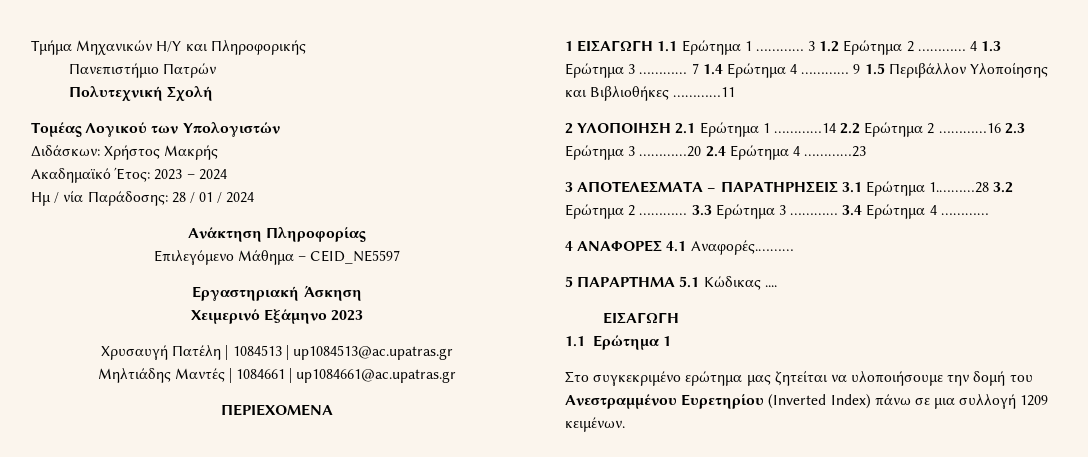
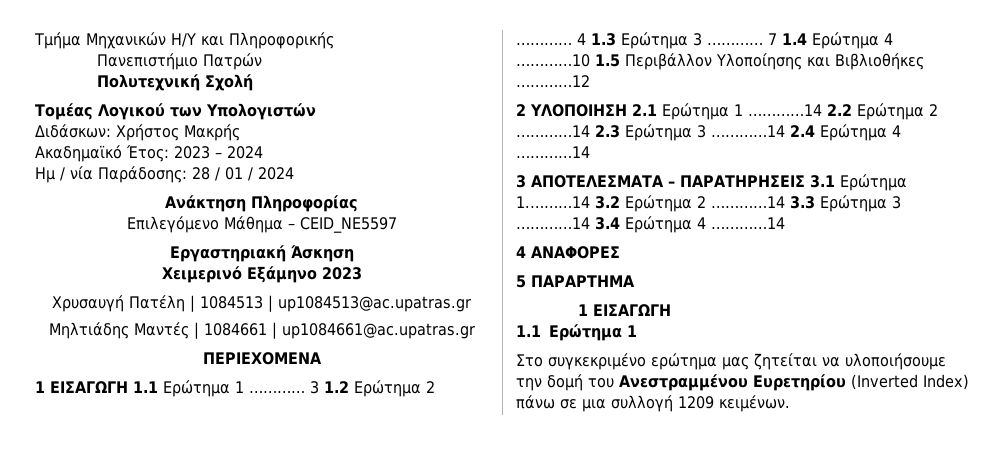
- 7 1.4 Ερώτημα 4 ………… 9 1.5 Περιβάλλον Υλοποίησης και Βιβλιοθήκες …………11
+ 7 1.4 Ερώτημα 4 …………10 1.5 Περιβάλλον Υλοποίησης και Βιβλιοθήκες …………12
- 2 ΥΛΟΠΟΙΗΣΗ 2.1 Ερώτημα 1 …………14 2.2 Ερώτημα 2 …………16 2.3 Ερώτημα 3 …………20 2.4 Ερώτημα 4 …………23
+ 2 ΥΛΟΠΟΙΗΣΗ 2.1 Ερώτημα 1 …………14 2.2 Ερώτημα 2 …………14 2.3 Ερώτημα 3 …………14 2.4 Ερώτημα 4 …………14
- 3 ΑΠΟΤΕΛΕΣΜΑΤΑ – ΠΑΡΑΤΗΡΗΣΕΙΣ 3.1 Ερώτημα 1.………28 3.2 Ερώτημα 2 ………… 3.3 Ερώτημα 3 ………… 3.4 Ερώτημα 4 …………
+ 3 ΑΠΟΤΕΛΕΣΜΑΤΑ – ΠΑΡΑΤΗΡΗΣΕΙΣ 3.1 Ερώτημα 1.………14 3.2 Ερώτημα 2 …………14 3.3 Ερώτημα 3 …………14 3.4 Ερώτημα 4 …………14
- 4 ΑΝΑΦΟΡΕΣ 4.1 Αναφορές.………
+ 4 ΑΝΑΦΟΡΕΣ
- 5 ΠΑΡΑΡΤΗΜΑ 5.1 Κώδικας ....
- ΕΙΣΑΓΩΓΗ
+ 5 ΠΑΡΑΡΤΗΜΑ
+ 1 ΕΙΣΑΓΩΓΗ

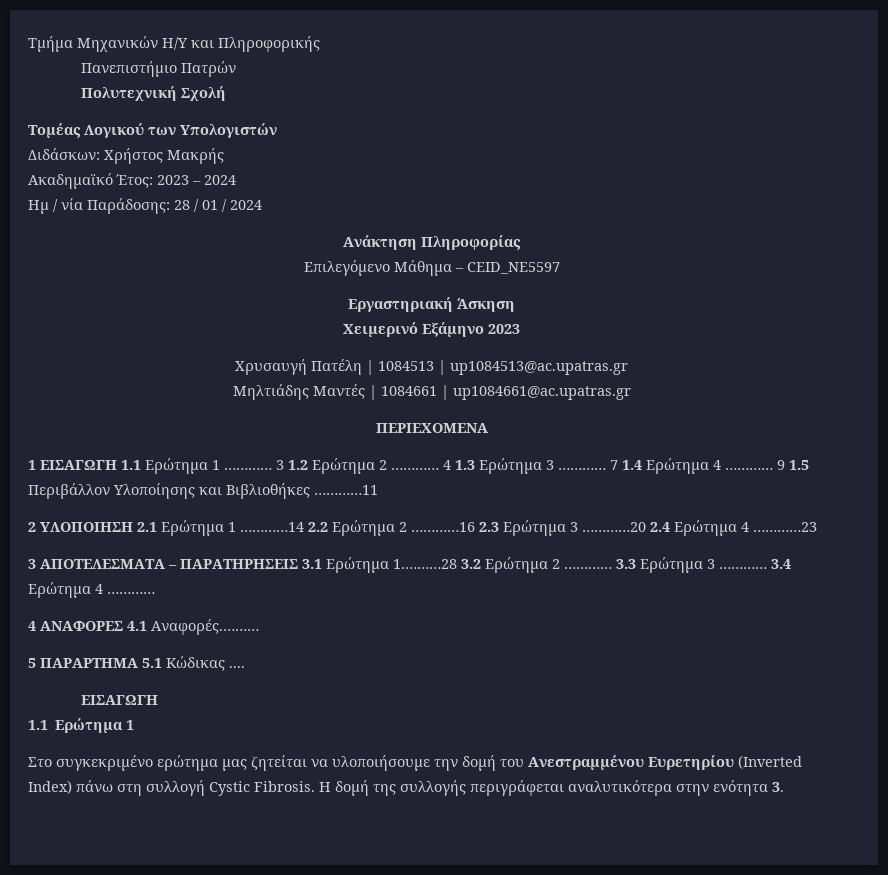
- 7 1.4 Ερώτημα 4 …………10 1.5 Περιβάλλον Υλοποίησης και Βιβλιοθήκες …………12
+ 7 1.4 Ερώτημα 4 ………… 9 1.5 Περιβάλλον Υλοποίησης και Βιβλιοθήκες …………11
- 2 ΥΛΟΠΟΙΗΣΗ 2.1 Ερώτημα 1 …………14 2.2 Ερώτημα 2 …………14 2.3 Ερώτημα 3 …………14 2.4 Ερώτημα 4 …………14
+ 2 ΥΛΟΠΟΙΗΣΗ 2.1 Ερώτημα 1 …………14 2.2 Ερώτημα 2 …………16 2.3 Ερώτημα 3 …………20 2.4 Ερώτημα 4 …………23
- 3 ΑΠΟΤΕΛΕΣΜΑΤΑ – ΠΑΡΑΤΗΡΗΣΕΙΣ 3.1 Ερώτημα 1.………14 3.2 Ερώτημα 2 …………14 3.3 Ερώτημα 3 …………14 3.4 Ερώτημα 4 …………14
+ 3 ΑΠΟΤΕΛΕΣΜΑΤΑ – ΠΑΡΑΤΗΡΗΣΕΙΣ 3.1 Ερώτημα 1.………28 3.2 Ερώτημα 2 ………… 3.3 Ερώτημα 3 ………… 3.4 Ερώτημα 4 …………
- 4 ΑΝΑΦΟΡΕΣ
+ 4 ΑΝΑΦΟΡΕΣ 4.1 Αναφορές.………
- 5 ΠΑΡΑΡΤΗΜΑ
- 1 ΕΙΣΑΓΩΓΗ
+ 5 ΠΑΡΑΡΤΗΜΑ 5.1 Κώδικας ....
+ ΕΙΣΑΓΩΓΗ
- Στο συγκεκριμένο ερώτημα μας ζητείται να υλοποιήσουμε την δομή του Ανεστραμμένου Ευρετηρίου (Ιnverted Ιndex) πάνω σε μια συλλογή 1209 κειμένων.
+ Στο συγκεκριμένο ερώτημα μας ζητείται να υλοποιήσουμε την δομή του Ανεστραμμένου Ευρετηρίου (Ιnverted Ιndex) πάνω στη συλλογή Cystic Fibrosis. Η δομή της συλλογής περιγράφεται αναλυτικότερα στην ενότητα 3.

